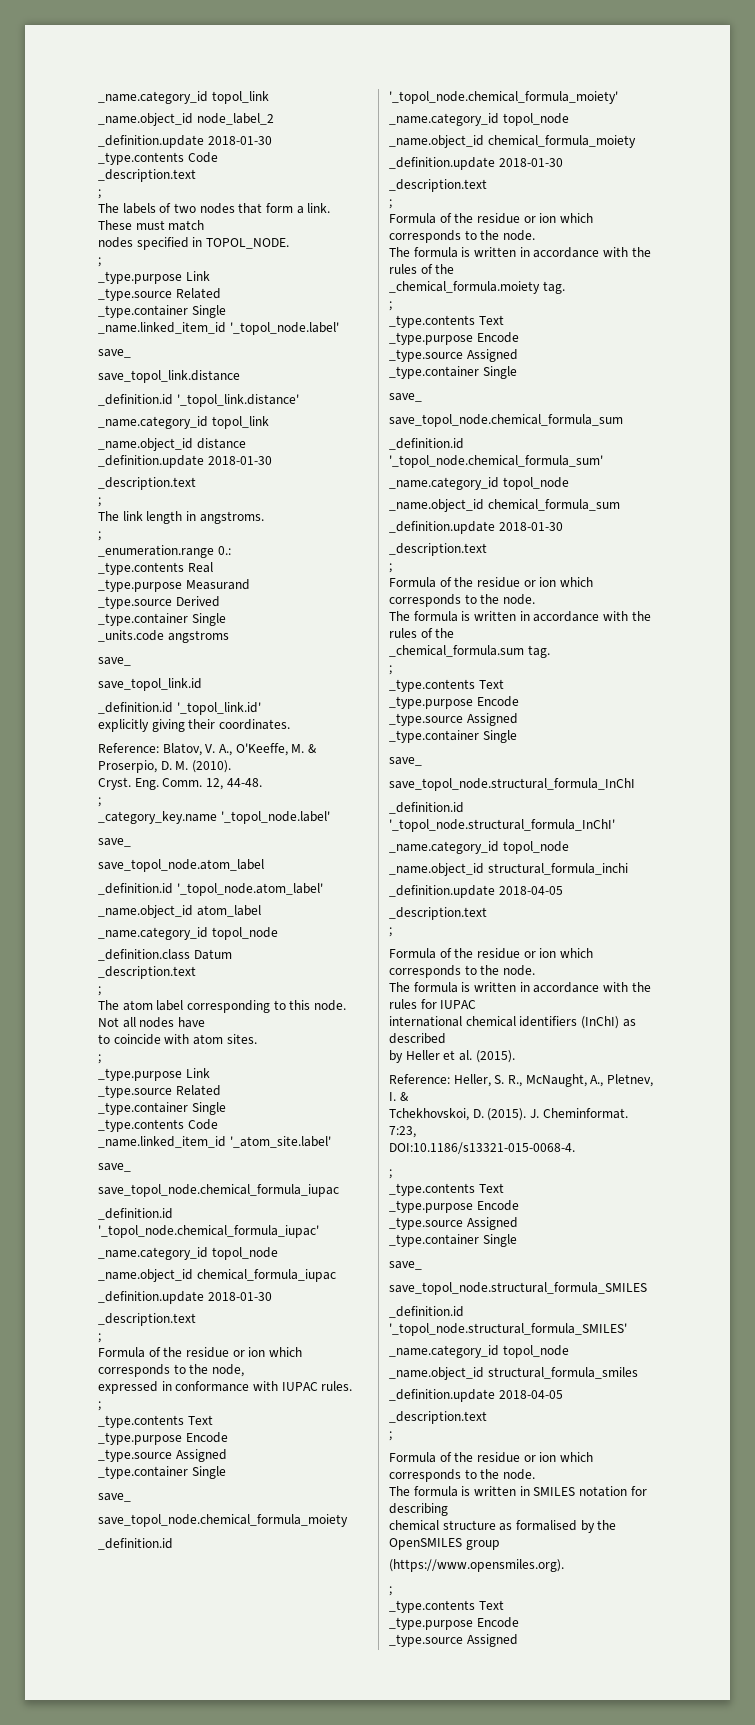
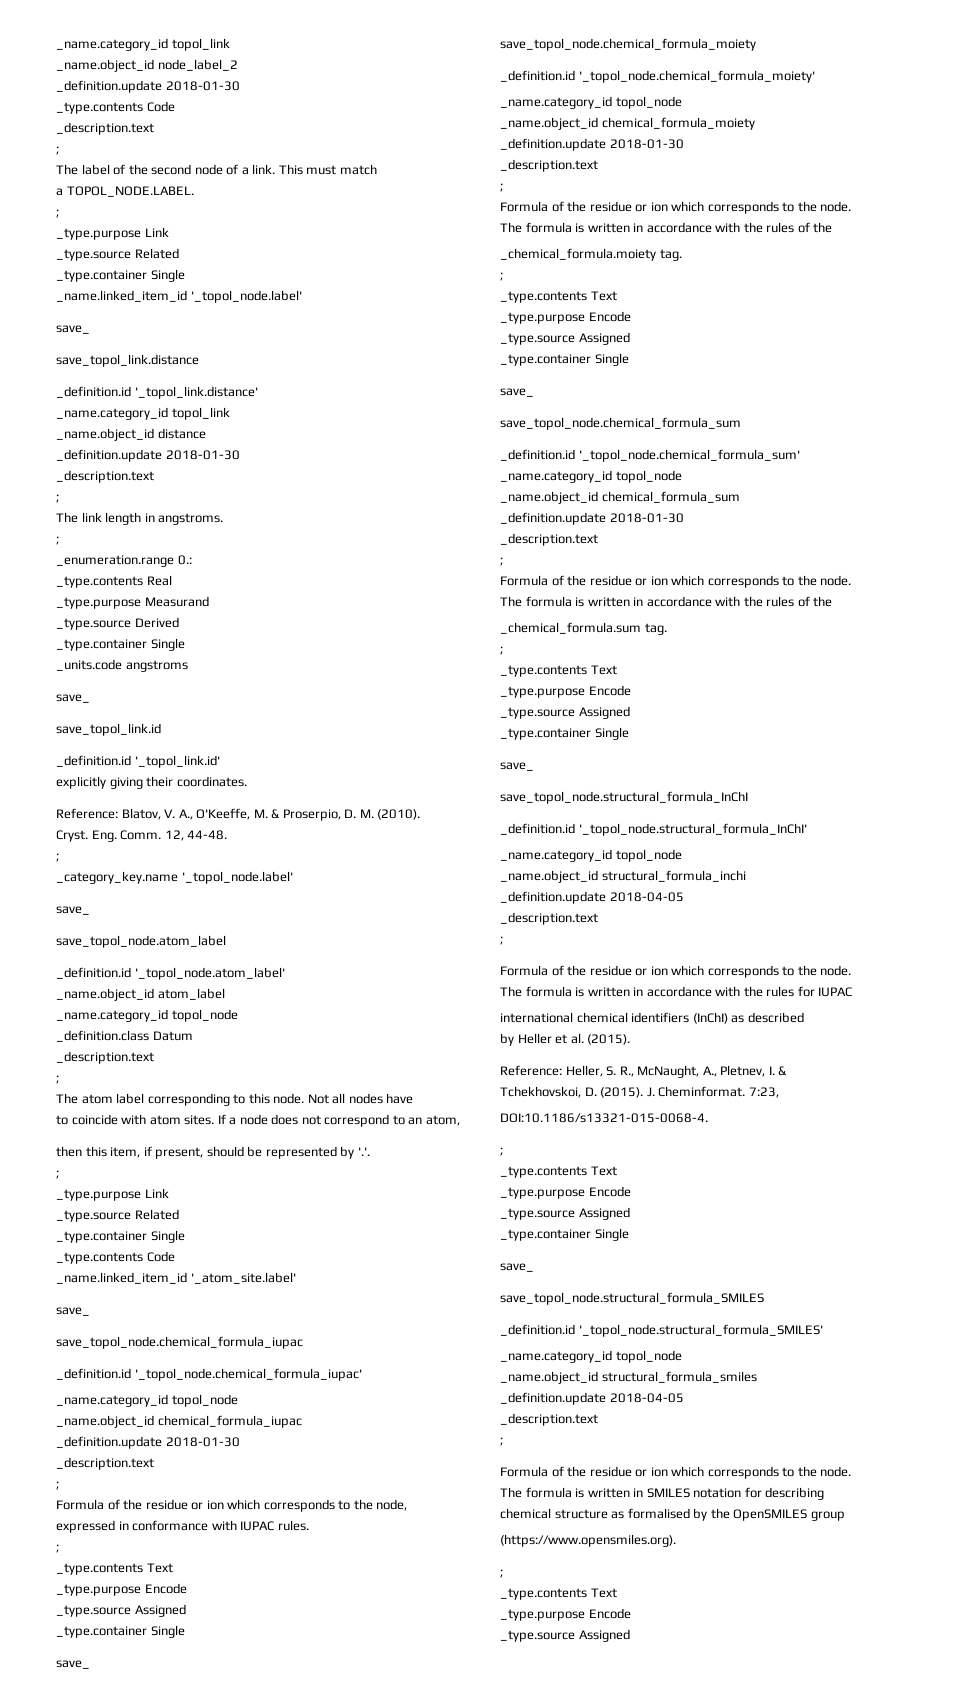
- The labels of two nodes that form a link.
+ The label of the second node of a link.
- These must match
+ This must match
- nodes specified in TOPOL_NODE.
+ a TOPOL_NODE.LABEL.
+ If a node does not correspond to an atom,
+ then this item, if present, should be represented by '.'.

